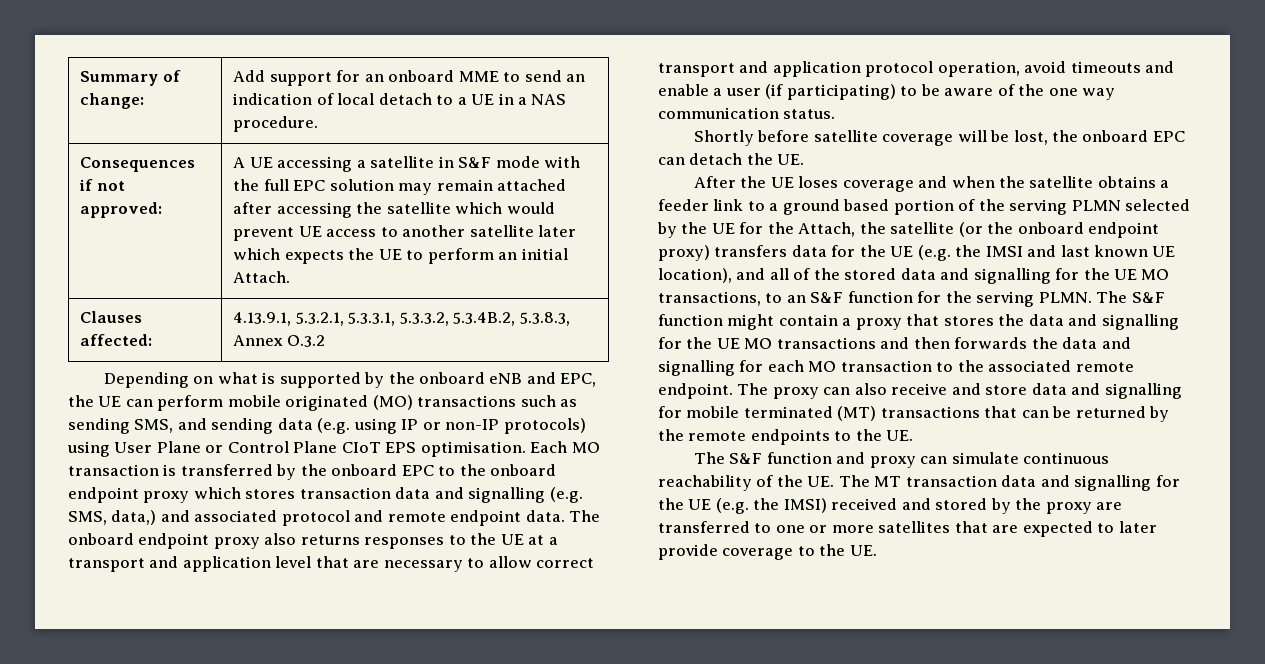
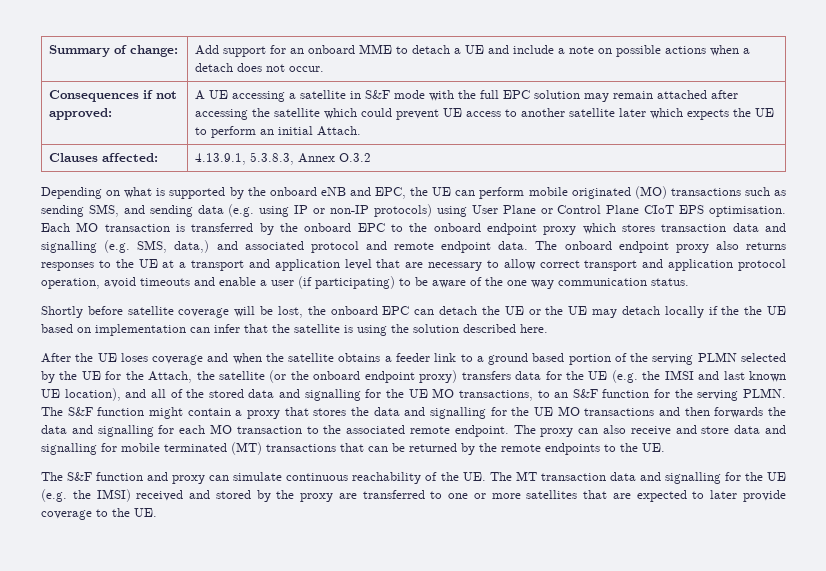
- Summary of change: | Add support for an onboard MME to send an indication of local detach to a UE in a NAS procedure.
+ Summary of change: | Add support for an onboard MME to detach a UE and include a note on possible actions when a detach does not occur.
- A UE accessing a satellite in S&F mode with the full EPC solution may remain attached after accessing the satellite which would prevent UE access to another satellite later which expects the UE to perform an initial Attach.
+ A UE accessing a satellite in S&F mode with the full EPC solution may remain attached after accessing the satellite which could prevent UE access to another satellite later which expects the UE to perform an initial Attach.
- Clauses affected: | 4.13.9.1, 5.3.2.1, 5.3.3.1, 5.3.3.2, 5.3.4B.2, 5.3.8.3, Annex O.3.2
+ Clauses affected: | 4.13.9.1, 5.3.8.3, Annex O.3.2
- Shortly before satellite coverage will be lost, the onboard EPC can detach the UE.
+ Shortly before satellite coverage will be lost, the onboard EPC can detach the UE or the UE may detach locally if the the UE based on implementation can infer that the satellite is using the solution described here.

